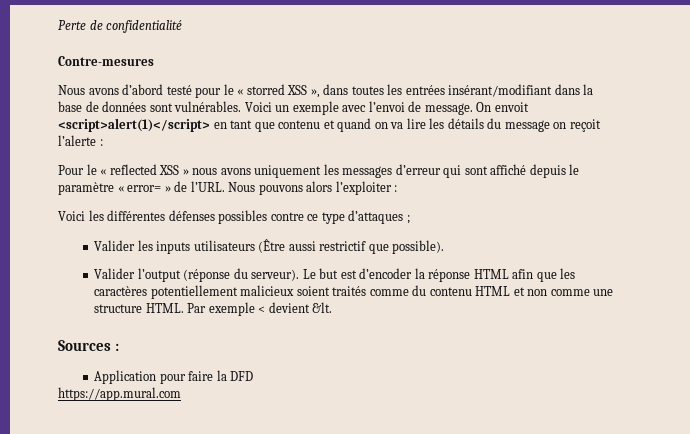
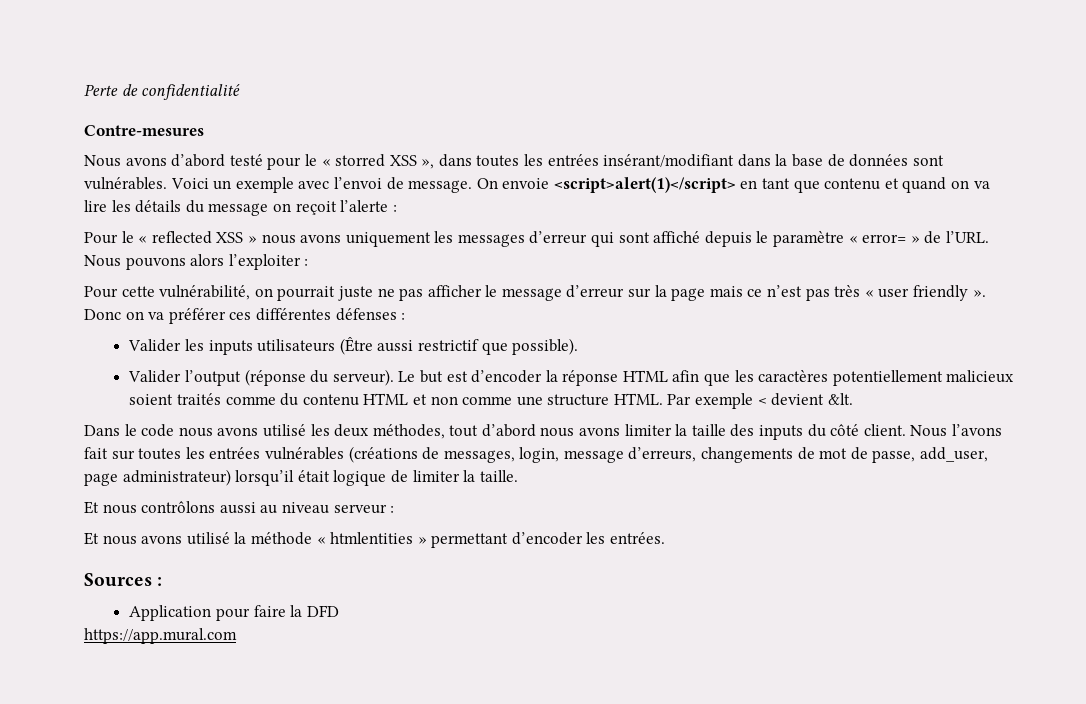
- On envoit <script>alert(1)</script> en tant que contenu et quand on va lire les détails du message on reçoit l’alerte :
+ On envoie <script>alert(1)</script> en tant que contenu et quand on va lire les détails du message on reçoit l’alerte :
- Voici les différentes défenses possibles contre ce type d’attaques ;
+ Pour cette vulnérabilité, on pourrait juste ne pas afficher le message d’erreur sur la page mais ce n’est pas très « user friendly ». Donc on va préférer ces différentes défenses :
+ Dans le code nous avons utilisé les deux méthodes, tout d’abord nous avons limiter la taille des inputs du côté client. Nous l’avons fait sur toutes les entrées vulnérables (créations de messages, login, message d’erreurs, changements de mot de passe, add_user, page administrateur) lorsqu’il était logique de limiter la taille.
+ Et nous contrôlons aussi au niveau serveur :
+ Et nous avons utilisé la méthode « htmlentities » permettant d’encoder les entrées.

